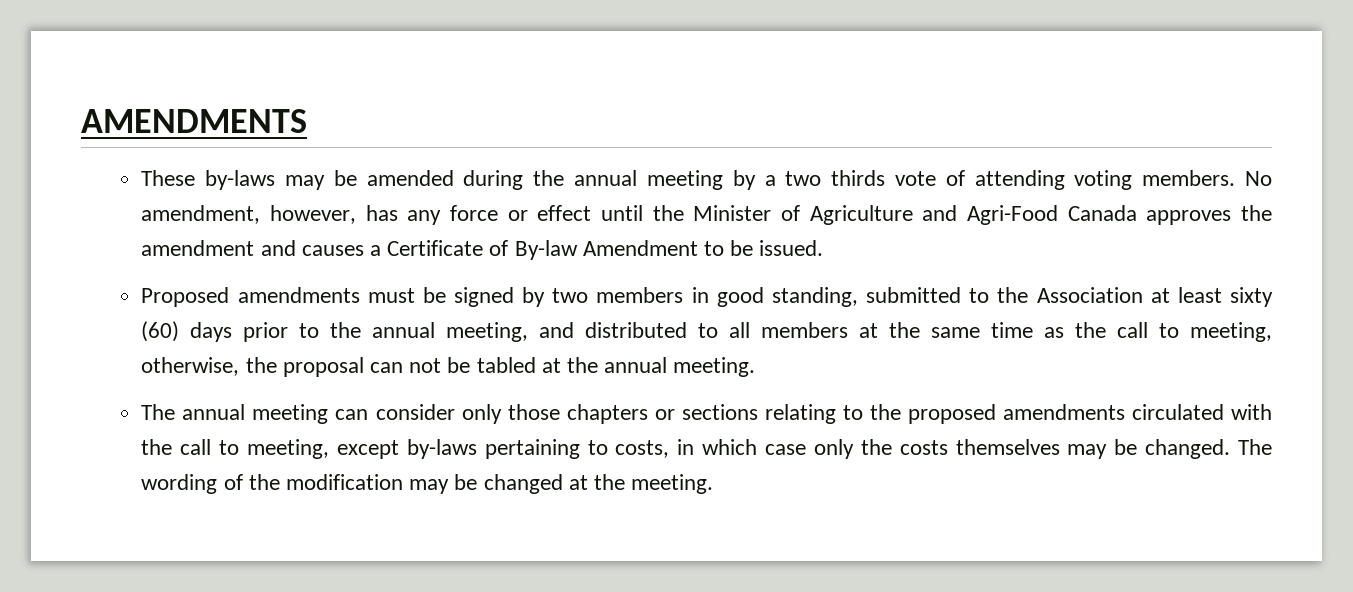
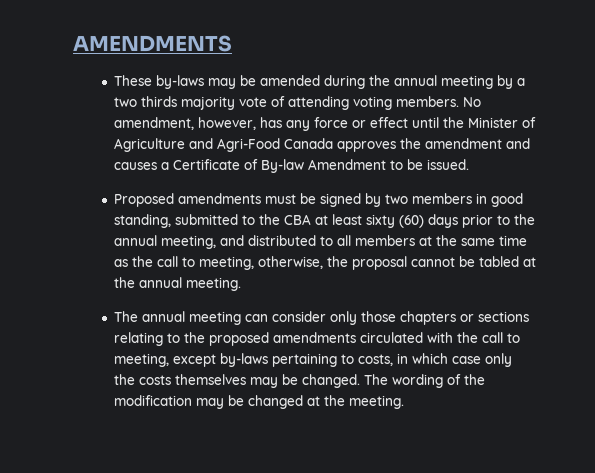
- These by-laws may be amended during the annual meeting by a two thirds vote of attending voting members.
+ These by-laws may be amended during the annual meeting by a two thirds majority vote of attending voting members.
- Proposed amendments must be signed by two members in good standing, submitted to the Association at least sixty (60) days prior to the annual meeting, and distributed to all members at the same time as the call to meeting, otherwise, the proposal can not be tabled at the annual meeting.
+ Proposed amendments must be signed by two members in good standing, submitted to the CBA at least sixty (60) days prior to the annual meeting, and distributed to all members at the same time as the call to meeting, otherwise, the proposal cannot be tabled at the annual meeting.

